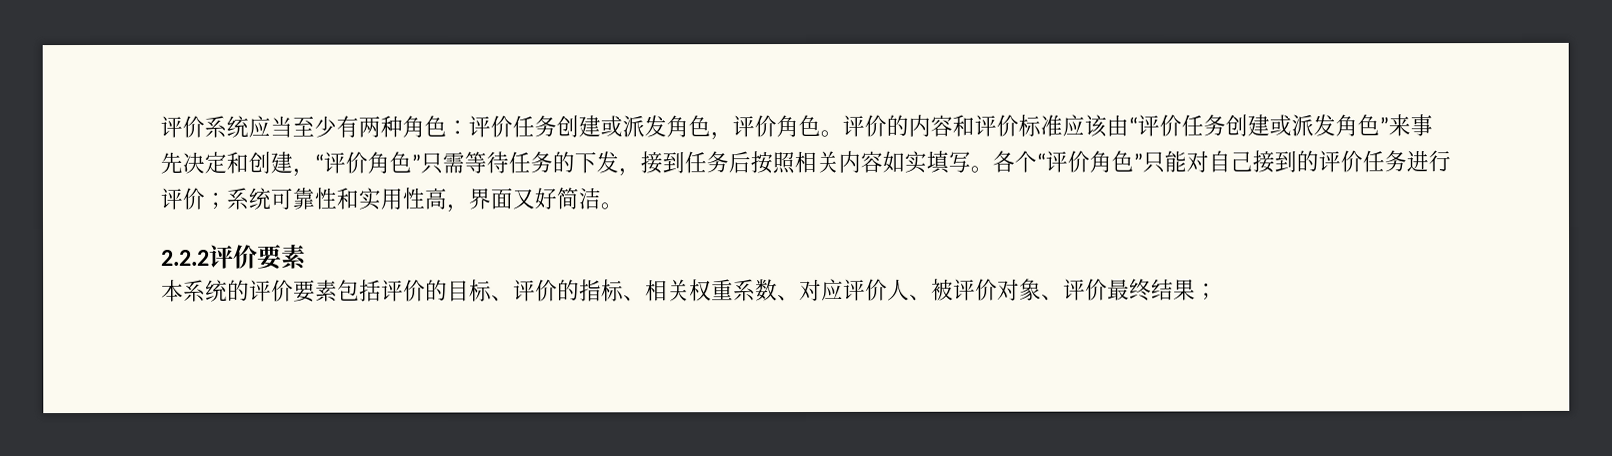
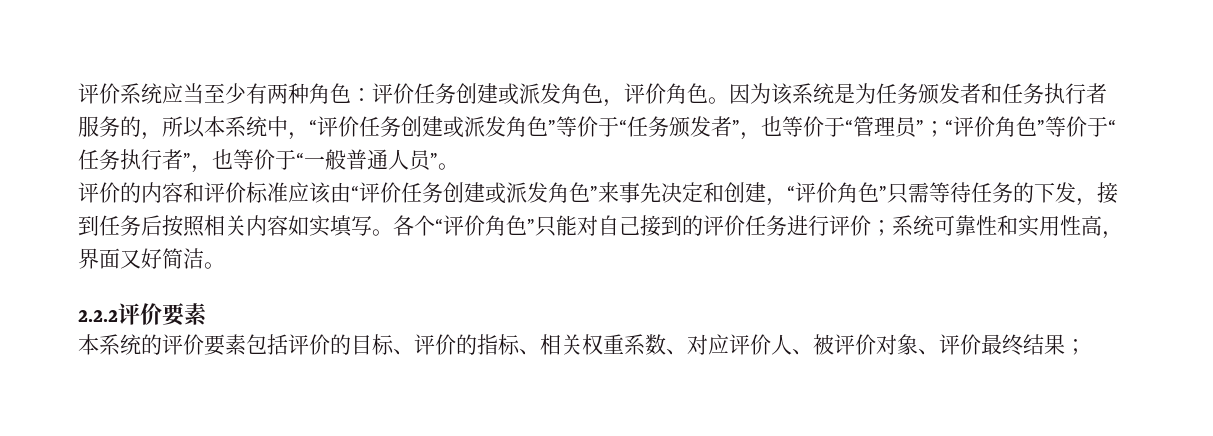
- 评价系统应当至少有两种角色：评价任务创建或派发角色，评价角色。评价的内容和评价标准应该由“评价任务创建或派发角色”来事先决定和创建，“评价角色”只需等待任务的下发，接到任务后按照相关内容如实填写。
+ 评价系统应当至少有两种角色：评价任务创建或派发角色，评价角色。因为该系统是为任务颁发者和任务执行者服务的，所以本系统中，“评价任务创建或派发角色”等价于“任务颁发者”，也等价于“管理员”；“评价角色”等价于“任务执行者”，也等价于“一般普通人员”。
+ 评价的内容和评价标准应该由“评价任务创建或派发角色”来事先决定和创建，“评价角色”只需等待任务的下发，接到任务后按照相关内容如实填写。

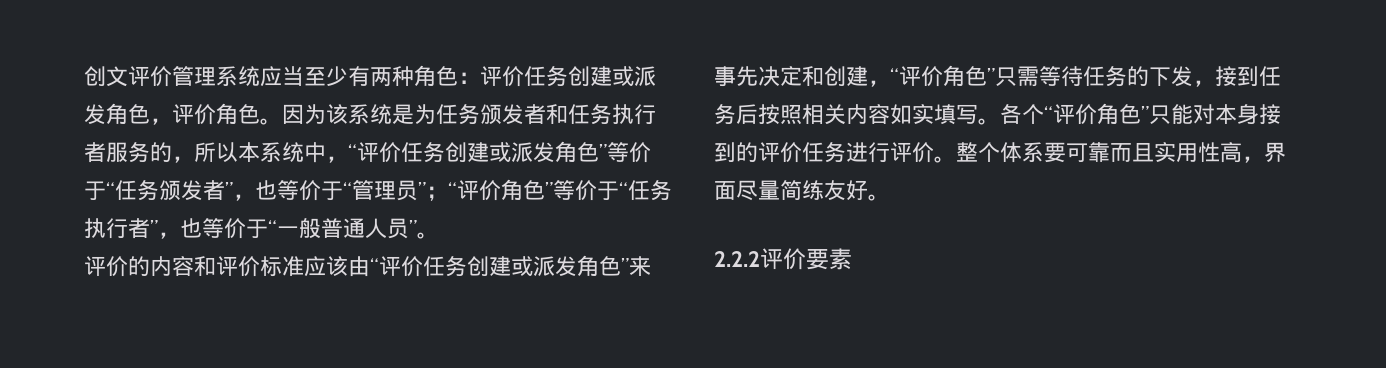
- 评价系统应当至少有两种角色：评价任务创建或派发角色，评价角色。
+ 创文评价管理系统应当至少有两种角色：评价任务创建或派发角色，评价角色。
- 各个“评价角色”只能对自己接到的评价任务进行评价；系统可靠性和实用性高，界面又好简洁。
+ 各个“评价角色”只能对本身接到的评价任务进行评价。整个体系要可靠而且实用性高，界面尽量简练友好。
- 本系统的评价要素包括评价的目标、评价的指标、相关权重系数、对应评价人、被评价对象、评价最终结果；

